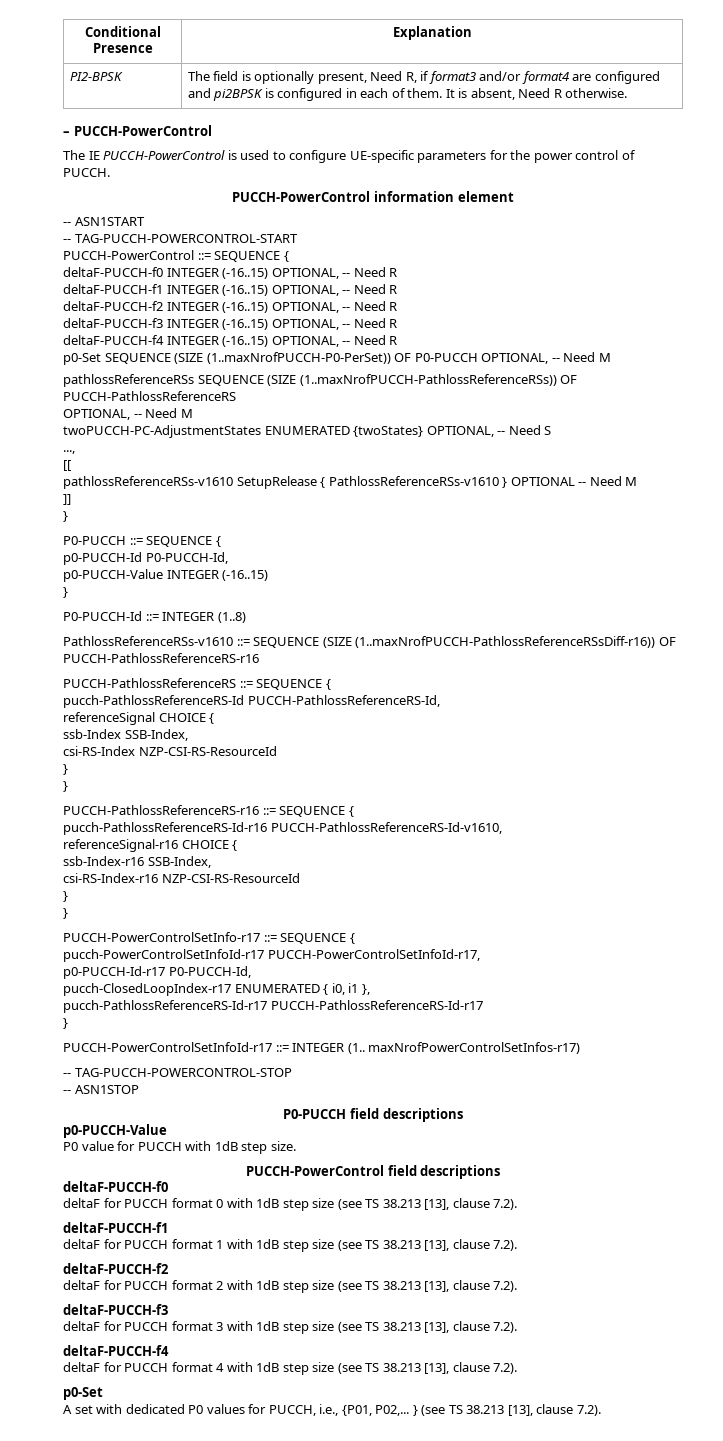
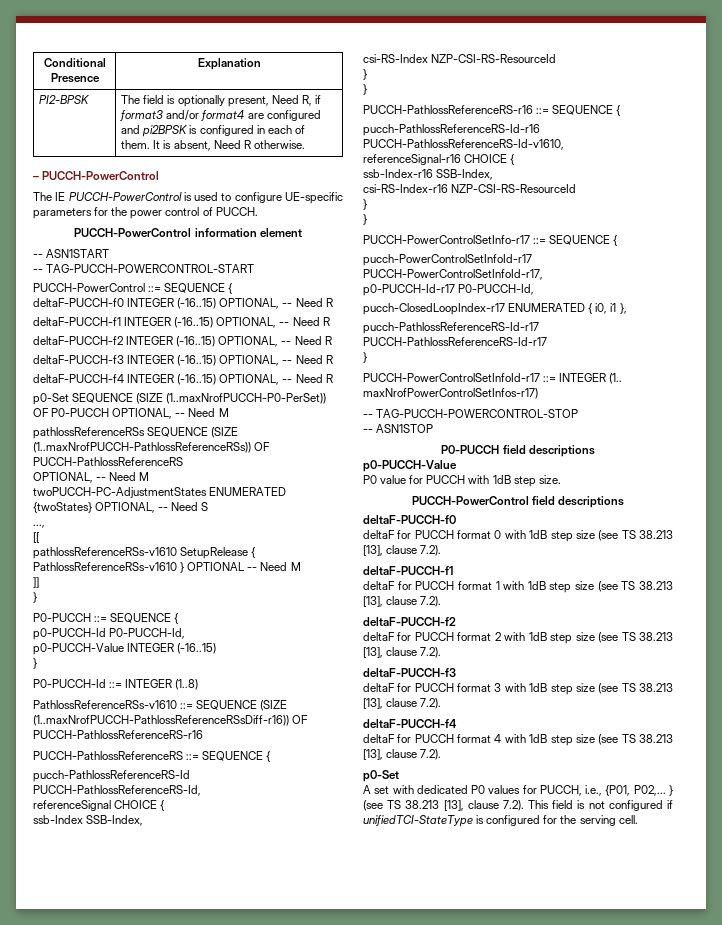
- } (see TS 38.213 [13], clause 7.2).
+ } (see TS 38.213 [13], clause 7.2). This field is not configured if unifiedTCI-StateType is configured for the serving cell.

